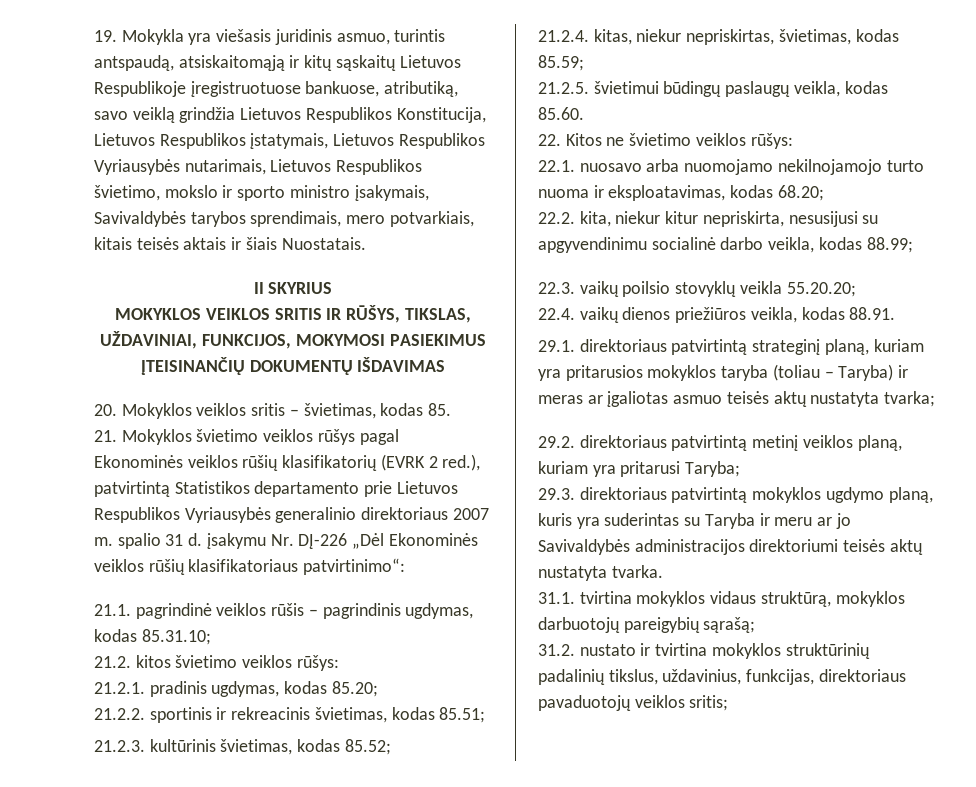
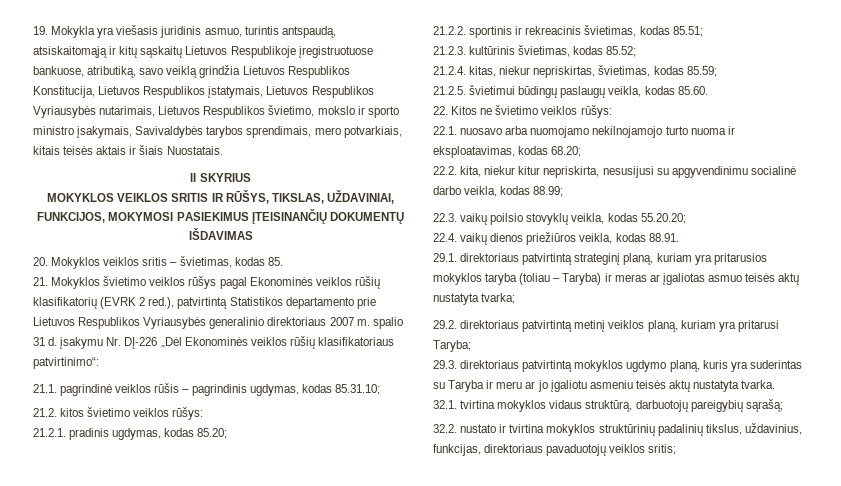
- 22.3. vaikų poilsio stovyklų veikla 55.20.20;
+ 22.3. vaikų poilsio stovyklų veikla, kodas 55.20.20;
- 29.3. direktoriaus patvirtintą mokyklos ugdymo planą, kuris yra suderintas su Taryba ir meru ar jo Savivaldybės administracijos direktoriumi teisės aktų nustatyta tvarka.
+ 29.3. direktoriaus patvirtintą mokyklos ugdymo planą, kuris yra suderintas su Taryba ir meru ar jo įgaliotu asmeniu teisės aktų nustatyta tvarka.
- 31.1. tvirtina mokyklos vidaus struktūrą, mokyklos darbuotojų pareigybių sąrašą;
+ 32.1. tvirtina mokyklos vidaus struktūrą, darbuotojų pareigybių sąrašą;
- 31.2. nustato ir tvirtina mokyklos struktūrinių padalinių tikslus, uždavinius, funkcijas, direktoriaus pavaduotojų veiklos sritis;
+ 32.2. nustato ir tvirtina mokyklos struktūrinių padalinių tikslus, uždavinius, funkcijas, direktoriaus pavaduotojų veiklos sritis;

